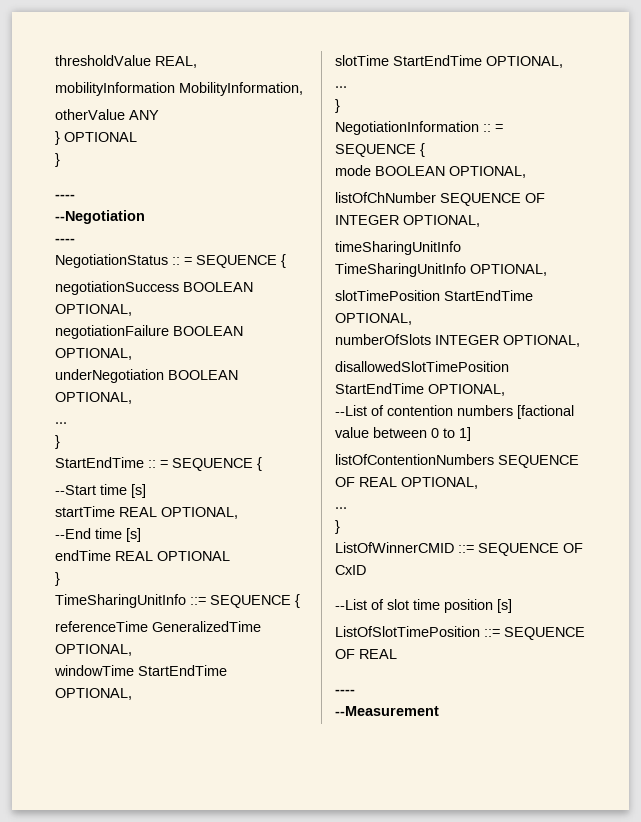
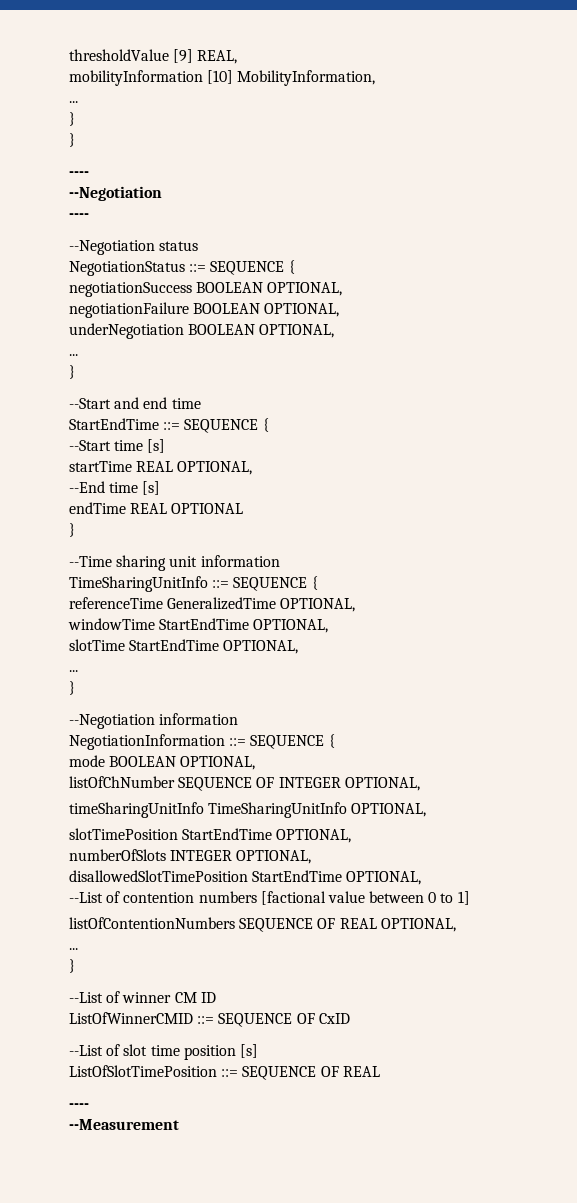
- thresholdValue REAL,
+ thresholdValue [9] REAL,
- mobilityInformation MobilityInformation,
- otherValue ANY
- } OPTIONAL
+ mobilityInformation [10] MobilityInformation,
+ ...
+ }
+ --Negotiation status
- NegotiationStatus :: = SEQUENCE {
+ NegotiationStatus ::= SEQUENCE {
- StartEndTime :: = SEQUENCE {
+ --Start and end time
+ StartEndTime ::= SEQUENCE {
+ --Time sharing unit information
+ --Negotiation information
- NegotiationInformation :: = SEQUENCE {
+ NegotiationInformation ::= SEQUENCE {
+ --List of winner CM ID

